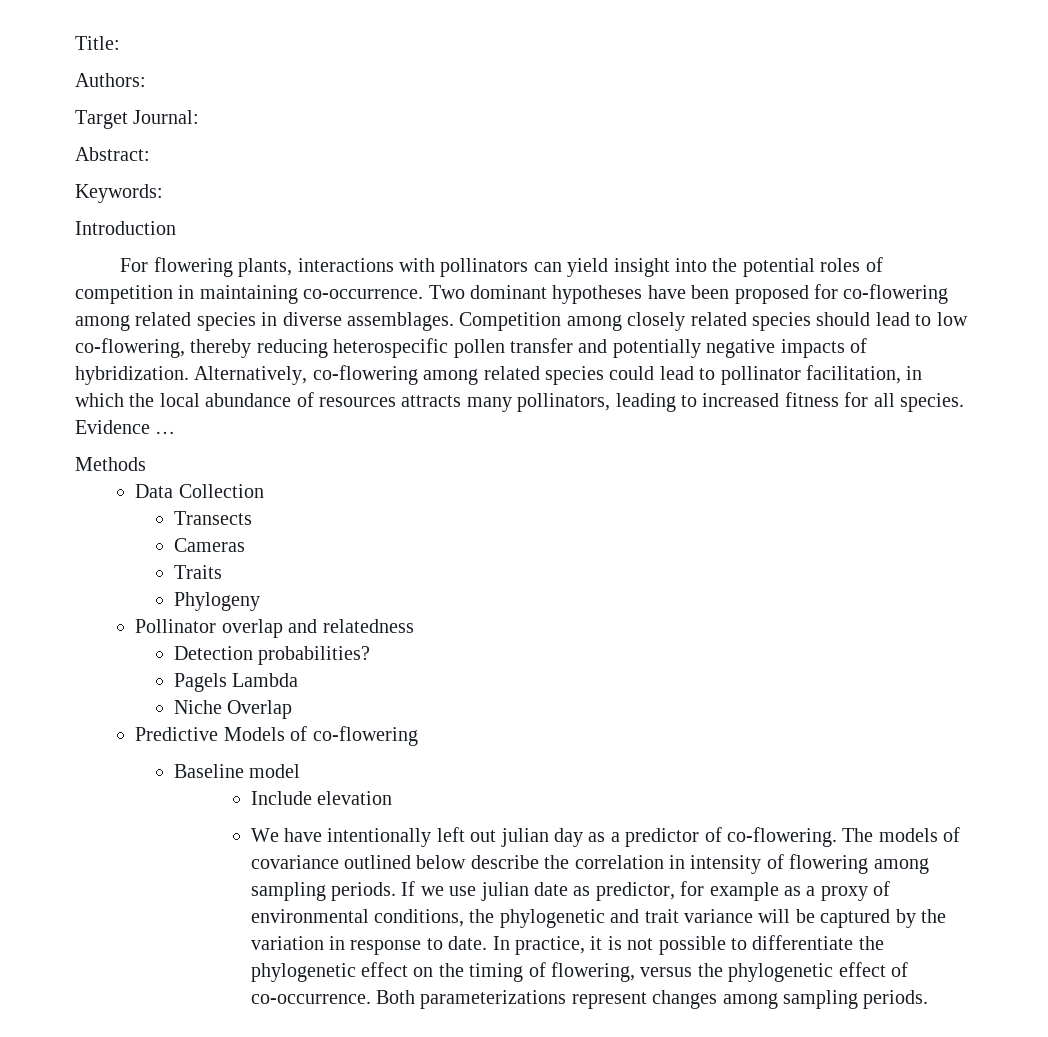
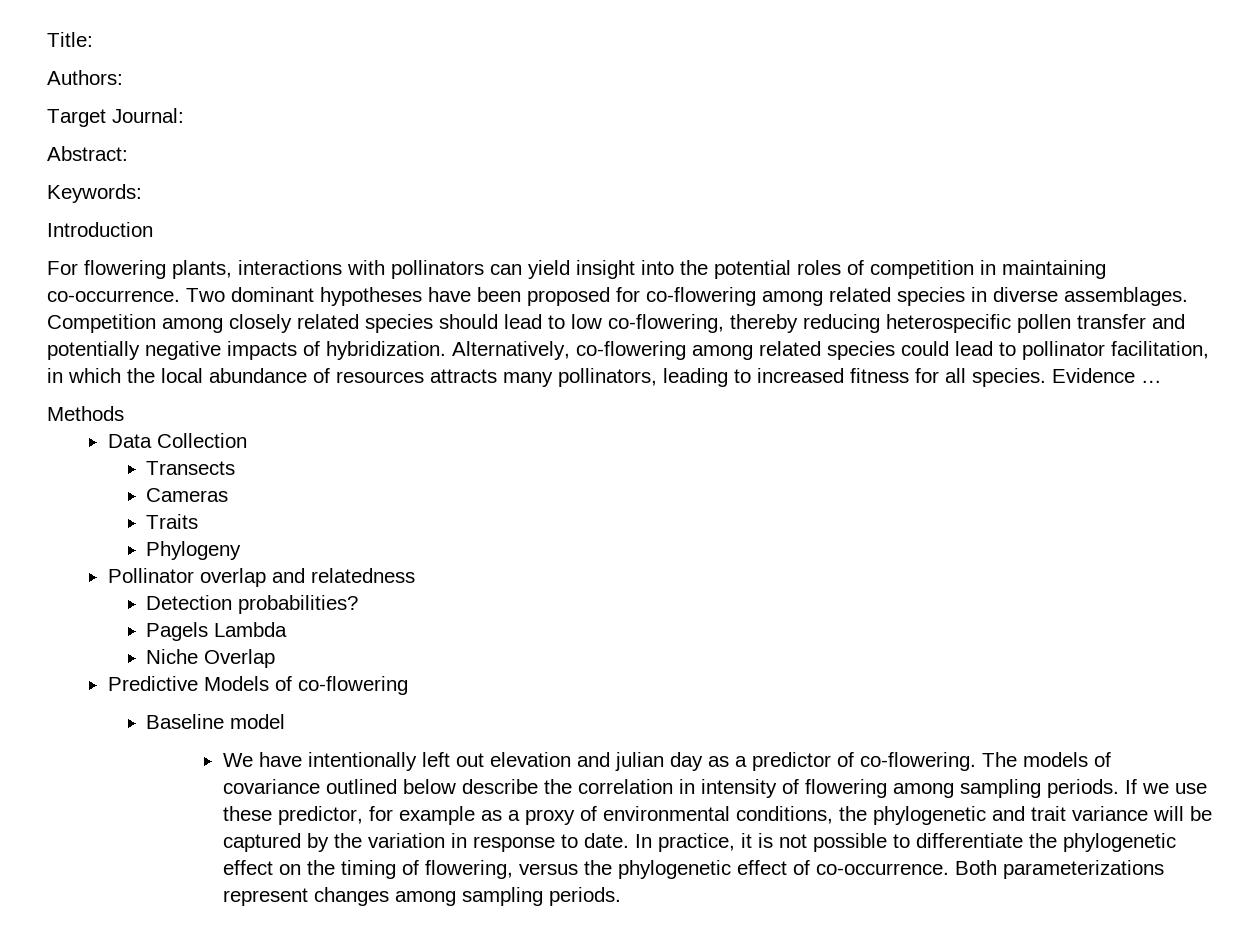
- Include elevation
- We have intentionally left out julian day as a predictor of co-flowering.
+ We have intentionally left out elevation and julian day as a predictor of co-flowering.
- If we use julian date as predictor, for example as a proxy of environmental conditions, the phylogenetic and trait variance will be captured by the variation in response to date.
+ If we use these predictor, for example as a proxy of environmental conditions, the phylogenetic and trait variance will be captured by the variation in response to date.

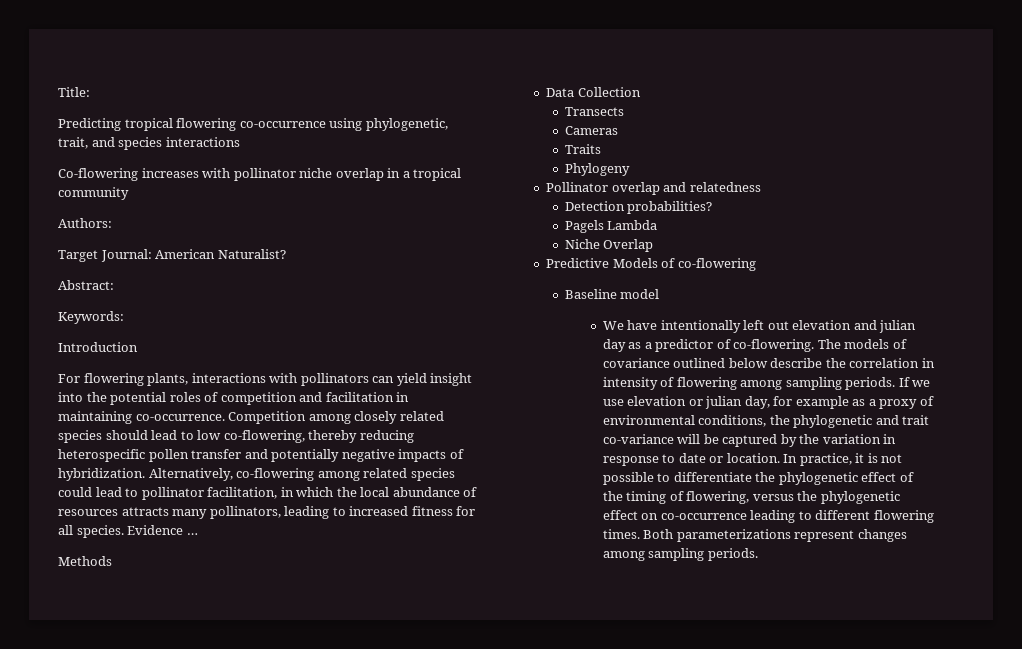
+ Predicting tropical flowering co-occurrence using phylogenetic, trait, and species interactions
+ Co-flowering increases with pollinator niche overlap in a tropical community
- Target Journal:
+ Target Journal: American Naturalist?
- For flowering plants, interactions with pollinators can yield insight into the potential roles of competition in maintaining co-occurrence.
+ For flowering plants, interactions with pollinators can yield insight into the potential roles of competition and facilitation in maintaining co-occurrence.
- Two dominant hypotheses have been proposed for co-flowering among related species in diverse assemblages.
- If we use these predictor, for example as a proxy of environmental conditions, the phylogenetic and trait variance will be captured by the variation in response to date.
+ If we use elevation or julian day, for example as a proxy of environmental conditions, the phylogenetic and trait co-variance will be captured by the variation in response to date or location.
- In practice, it is not possible to differentiate the phylogenetic effect on the timing of flowering, versus the phylogenetic effect of co-occurrence.
+ In practice, it is not possible to differentiate the phylogenetic effect of the timing of flowering, versus the phylogenetic effect on co-occurrence leading to different flowering times.

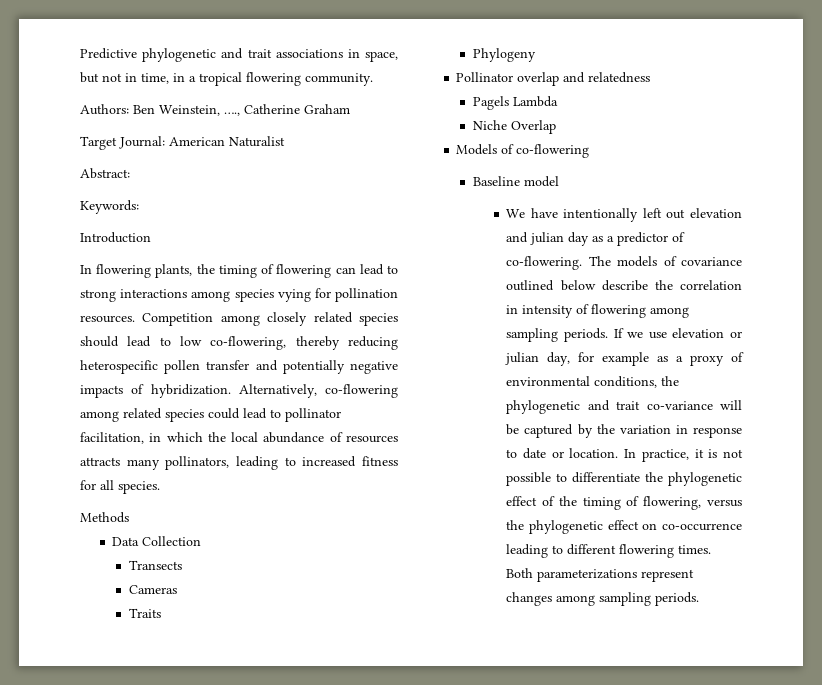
- Title:
- Predicting tropical flowering co-occurrence using phylogenetic, trait, and species interactions
- Co-flowering increases with pollinator niche overlap in a tropical community
+ Predictive phylogenetic and trait associations in space, but not in time, in a tropical flowering community.
- Authors:
+ Authors: Ben Weinstein, …., Catherine Graham
- Target Journal: American Naturalist?
+ Target Journal: American Naturalist
- For flowering plants, interactions with pollinators can yield insight into the potential roles of competition and facilitation in maintaining co-occurrence.
+ In flowering plants, the timing of flowering can lead to strong interactions among species vying for pollination resources.
- Evidence …
- Detection probabilities?
- Predictive Models of co-flowering
+ Models of co-flowering

